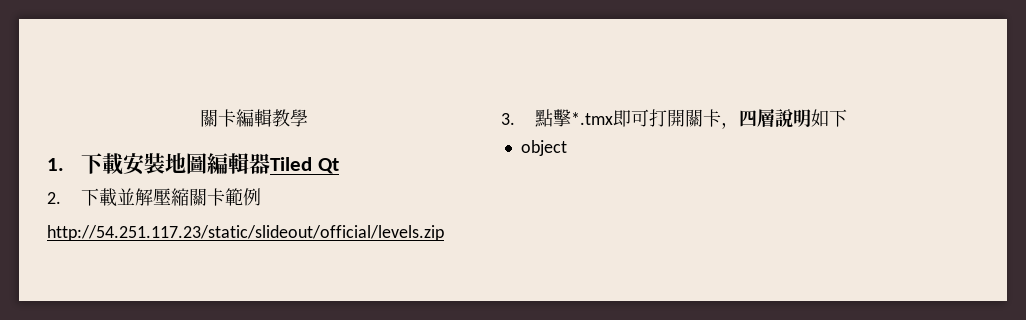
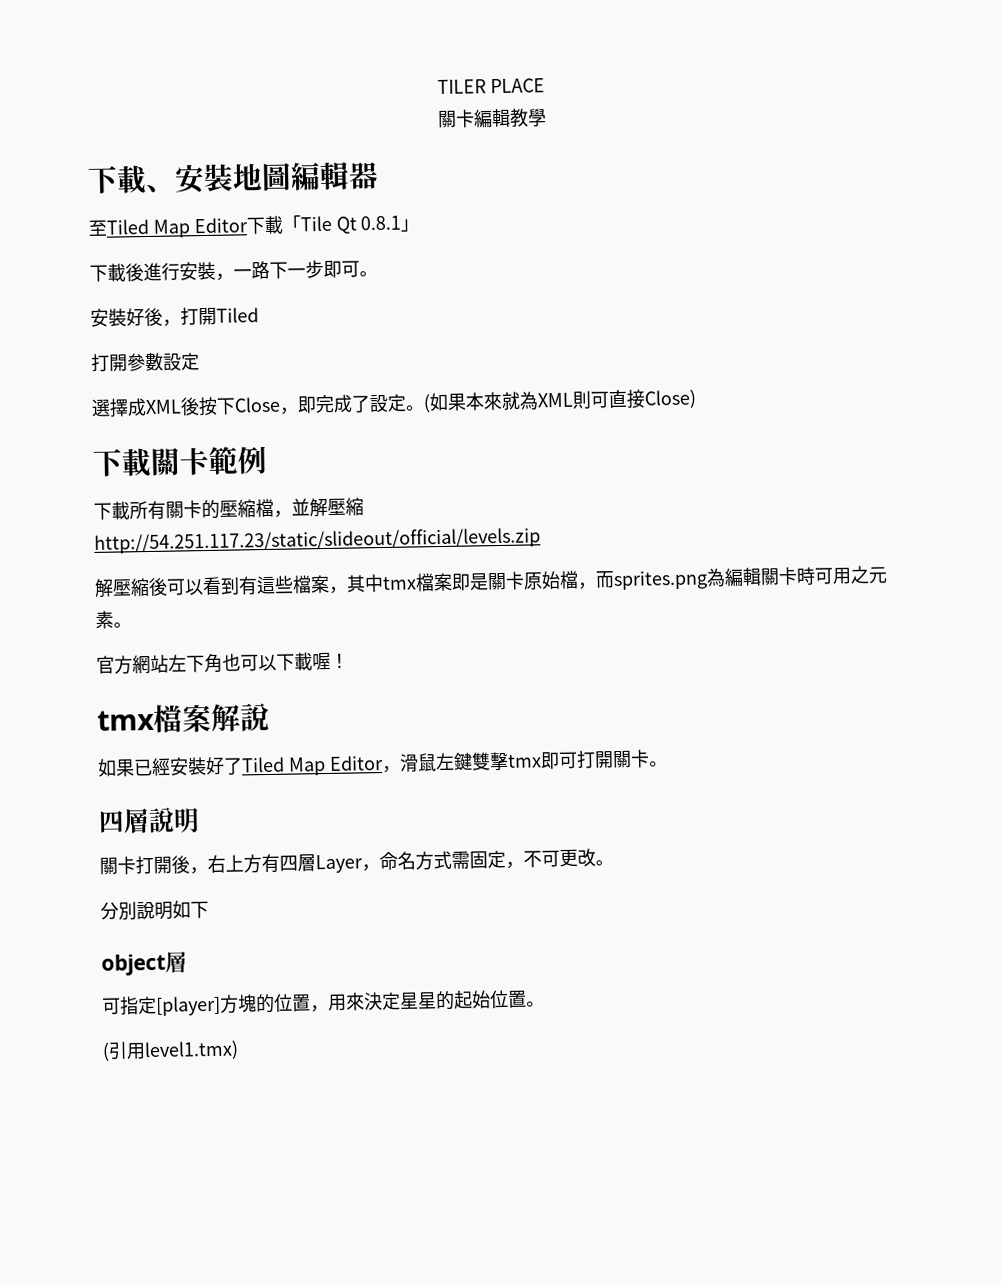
+ TILER PLACE
- 1.下載安裝地圖編輯器Tiled Qt
- 2.下載並解壓縮關卡範例
+ 下載、安裝地圖編輯器
+ 至Tiled Map Editor下載「Tile Qt 0.8.1」
+ 下載後進行安裝，一路下一步即可。
+ 安裝好後，打開Tiled
+ 打開參數設定
+ 選擇成XML後按下Close，即完成了設定。(如果本來就為XML則可直接Close)
+ 下載關卡範例
+ 下載所有關卡的壓縮檔，並解壓縮
  http://54.251.117.23/static/slideout/official/levels.zip
- 3.點擊*.tmx即可打開關卡，四層說明如下
- object
+ 解壓縮後可以看到有這些檔案，其中tmx檔案即是關卡原始檔，而sprites.png為編輯關卡時可用之元素。
+ 官方網站左下角也可以下載喔！
+ tmx檔案解說
+ 如果已經安裝好了Tiled Map Editor，滑鼠左鍵雙擊tmx即可打開關卡。
+ 四層說明
+ 關卡打開後，右上方有四層Layer，命名方式需固定，不可更改。
+ 分別說明如下
+ object層
+ 可指定[player]方塊的位置，用來決定星星的起始位置。
+ (引用level1.tmx)

